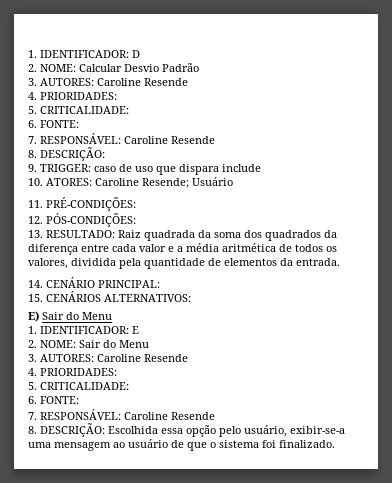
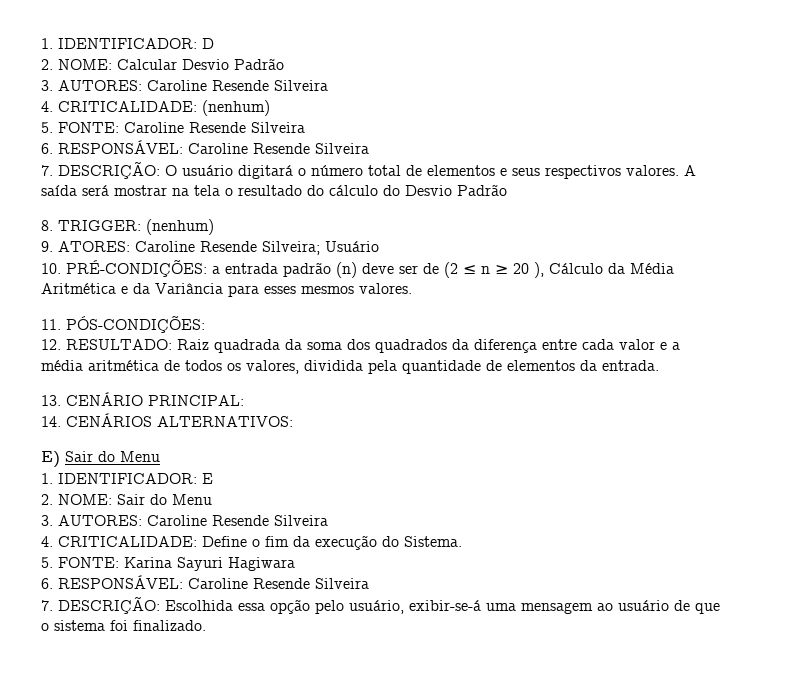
  2. NOME: Calcular Desvio Padrão
- 3. AUTORES: Caroline Resende
- 4. PRIORIDADES:
- 5. CRITICALIDADE:
- 6. FONTE:
- 7. RESPONSÁVEL: Caroline Resende
- 8. DESCRIÇÃO:
+ 3. AUTORES: Caroline Resende Silveira
+ 4. CRITICALIDADE: (nenhum)
+ 5. FONTE: Caroline Resende Silveira
+ 6. RESPONSÁVEL: Caroline Resende Silveira
+ 7. DESCRIÇÃO: O usuário digitará o número total de elementos e seus respectivos valores. A saída será mostrar na tela o resultado do cálculo do Desvio Padrão
+ 8. TRIGGER: (nenhum)
- 9. TRIGGER: caso de uso que dispara include
- 10. ATORES: Caroline Resende; Usuário
+ 9. ATORES: Caroline Resende Silveira; Usuário
+ 10. PRÉ-CONDIÇÕES: a entrada padrão (n) deve ser de (2 ≤ n ≥ 20 ), Cálculo da Média Aritmética e da Variância para esses mesmos valores.
- 11. PRÉ-CONDIÇÕES:
+ 11. PÓS-CONDIÇÕES:
- 12. PÓS-CONDIÇÕES:
- 13. RESULTADO: Raiz quadrada da soma dos quadrados da diferença entre cada valor e a média aritmética de todos os valores, dividida pela quantidade de elementos da entrada.
+ 12. RESULTADO: Raiz quadrada da soma dos quadrados da diferença entre cada valor e a média aritmética de todos os valores, dividida pela quantidade de elementos da entrada.
- 14. CENÁRIO PRINCIPAL:
+ 13. CENÁRIO PRINCIPAL:
- 15. CENÁRIOS ALTERNATIVOS:
+ 14. CENÁRIOS ALTERNATIVOS:
  2. NOME: Sair do Menu
- 3. AUTORES: Caroline Resende
- 4. PRIORIDADES:
- 5. CRITICALIDADE:
- 6. FONTE:
- 7. RESPONSÁVEL: Caroline Resende
- 8. DESCRIÇÃO: Escolhida essa opção pelo usuário, exibir-se-a uma mensagem ao usuário de que o sistema foi finalizado.
+ 3. AUTORES: Caroline Resende Silveira
+ 4. CRITICALIDADE: Define o fim da execução do Sistema.
+ 5. FONTE: Karina Sayuri Hagiwara
+ 6. RESPONSÁVEL: Caroline Resende Silveira
+ 7. DESCRIÇÃO: Escolhida essa opção pelo usuário, exibir-se-á uma mensagem ao usuário de que o sistema foi finalizado.

